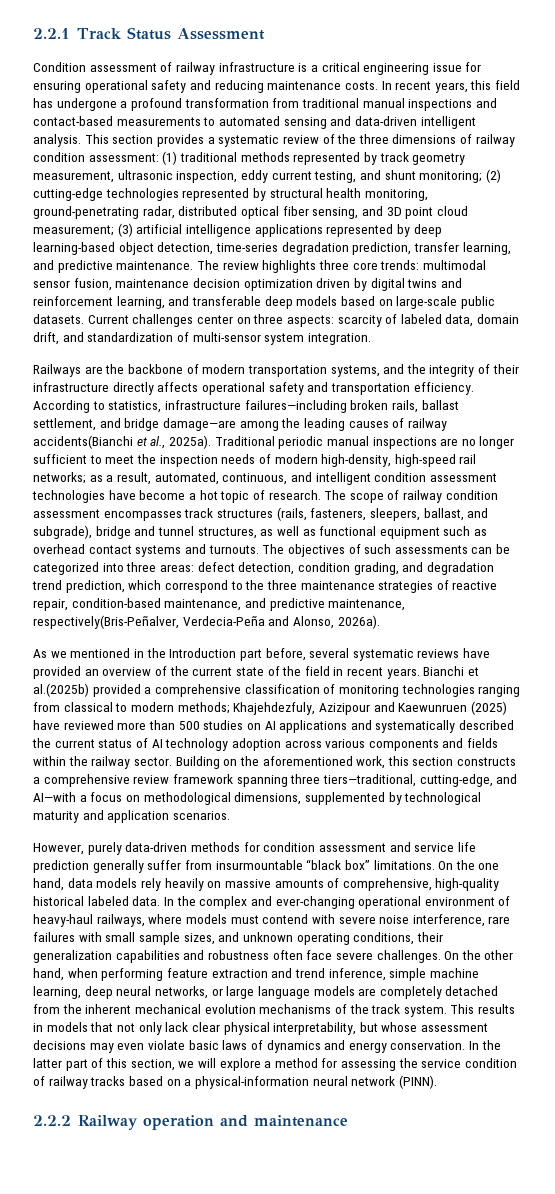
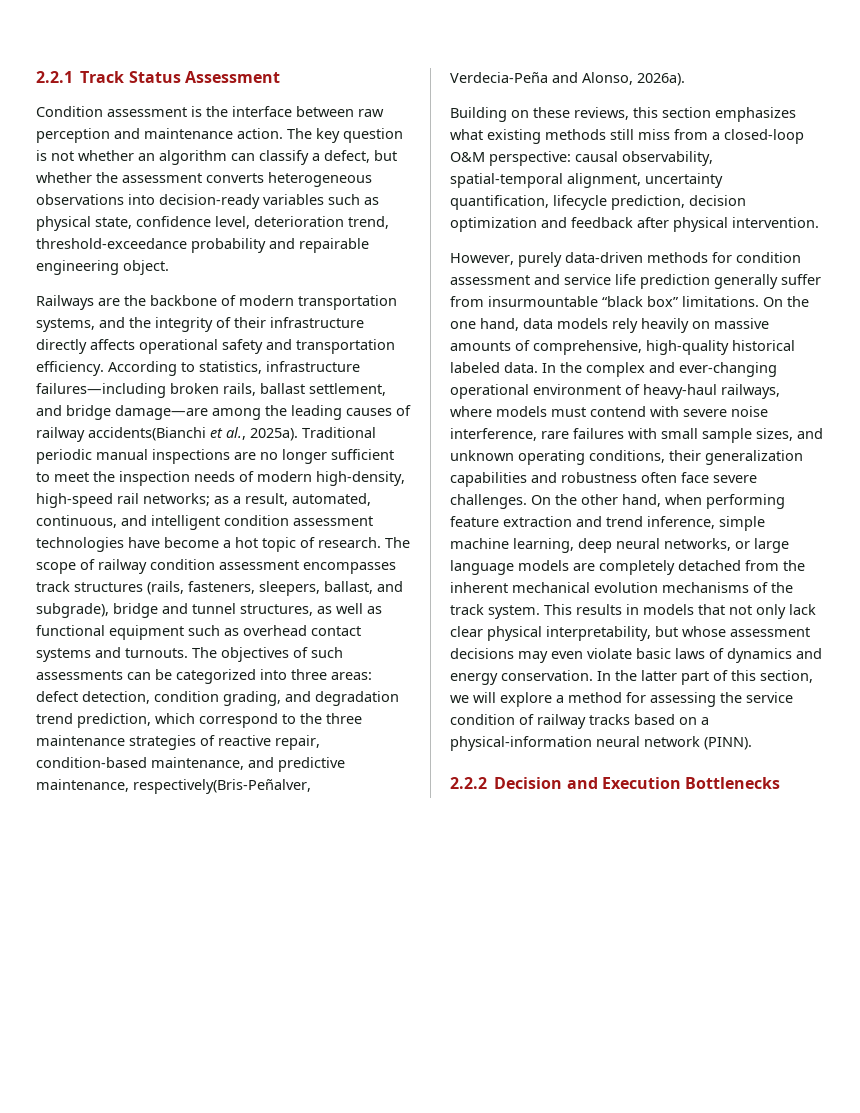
- Condition assessment of railway infrastructure is a critical engineering issue for ensuring operational safety and reducing maintenance costs. In recent years, this field has undergone a profound transformation from traditional manual inspections and contact-based measurements to automated sensing and data-driven intelligent analysis. This section provides a systematic review of the three dimensions of railway condition assessment: (1) traditional methods represented by track geometry measurement, ultrasonic inspection, eddy current testing, and shunt monitoring; (2) cutting-edge technologies represented by structural health monitoring, ground-penetrating radar, distributed optical fiber sensing, and 3D point cloud measurement; (3) artificial intelligence applications represented by deep learning-based object detection, time-series degradation prediction, transfer learning, and predictive maintenance. The review highlights three core trends: multimodal sensor fusion, maintenance decision optimization driven by digital twins and reinforcement learning, and transferable deep models based on large-scale public datasets. Current challenges center on three aspects: scarcity of labeled data, domain drift, and standardization of multi-sensor system integration.
+ Condition assessment is the interface between raw perception and maintenance action. The key question is not whether an algorithm can classify a defect, but whether the assessment converts heterogeneous observations into decision-ready variables such as physical state, confidence level, deterioration trend, threshold-exceedance probability and repairable engineering object.
- As we mentioned in the Introduction part before, several systematic reviews have provided an overview of the current state of the field in recent years. Bianchi et al.(2025b) provided a comprehensive classification of monitoring technologies ranging from classical to modern methods; Khajehdezfuly, Azizipour and Kaewunruen (2025) have reviewed more than 500 studies on AI applications and systematically described the current status of AI technology adoption across various components and fields within the railway sector. Building on the aforementioned work, this section constructs a comprehensive review framework spanning three tiers—traditional, cutting-edge, and AI—with a focus on methodological dimensions, supplemented by technological maturity and application scenarios.
+ Building on these reviews, this section emphasizes what existing methods still miss from a closed-loop O&M perspective: causal observability, spatial-temporal alignment, uncertainty quantification, lifecycle prediction, decision optimization and feedback after physical intervention.
- 2.2.2 Railway operation and maintenance
+ 2.2.2 Decision and Execution Bottlenecks

